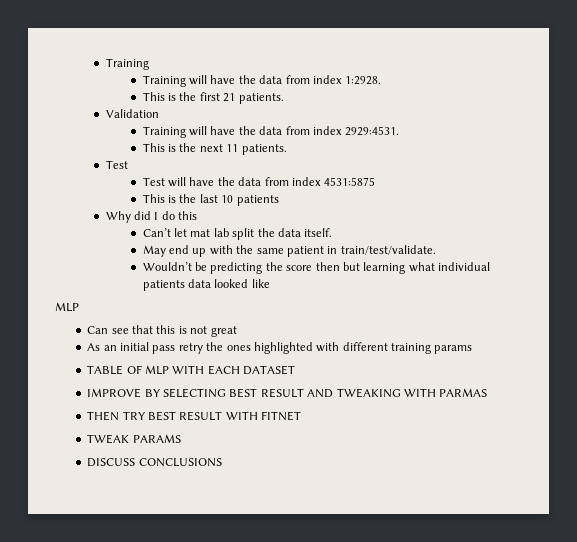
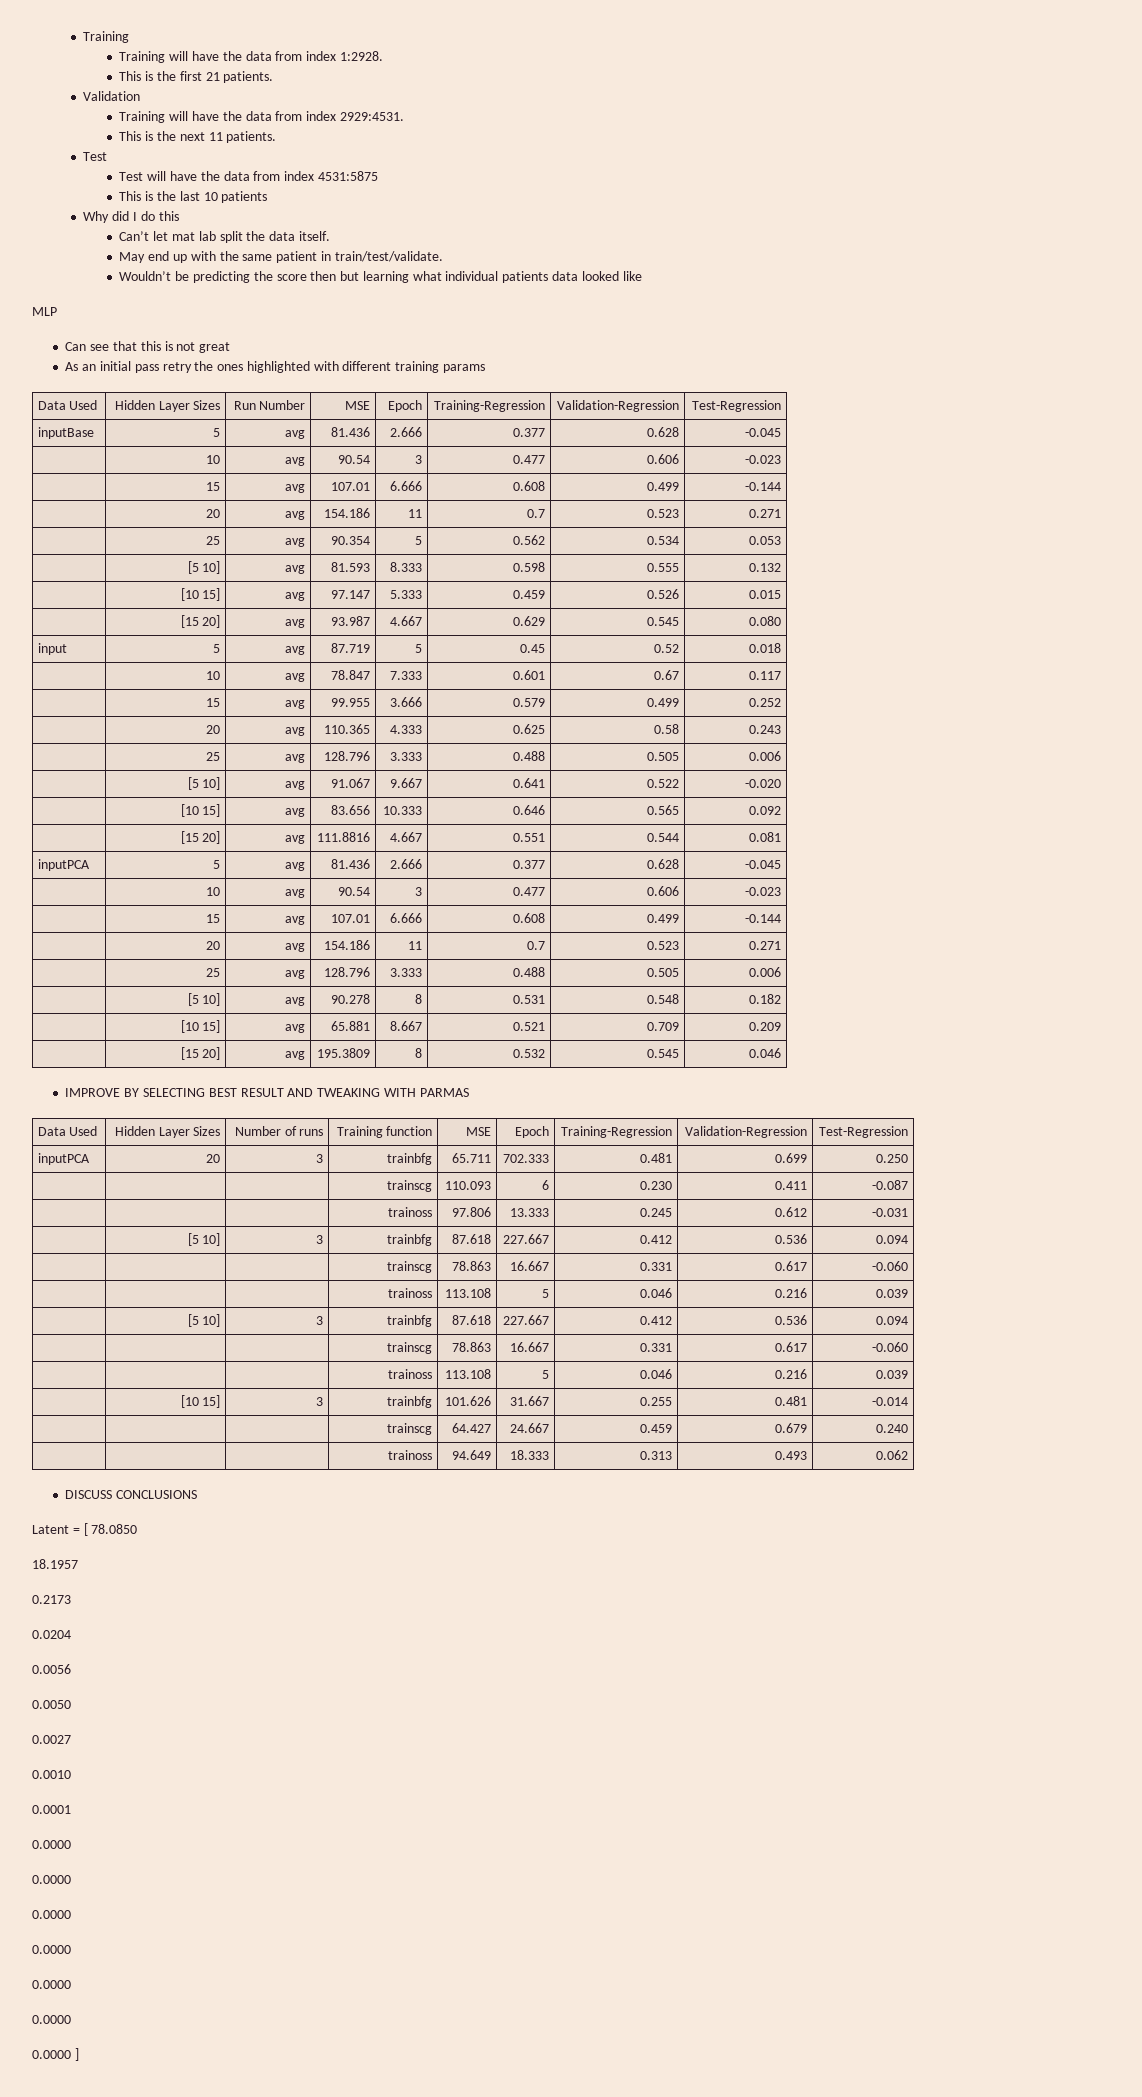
- TABLE OF MLP WITH EACH DATASET
+ Data Used | Hidden Layer Sizes | Run Number | MSE | Epoch | Training-Regression | Validation-Regression | Test-Regression
+ inputBase | 5 | avg | 81.436 | 2.666 | 0.377 | 0.628 | -0.045
+ | 10 | avg | 90.54 | 3 | 0.477 | 0.606 | -0.023
+ | 15 | avg | 107.01 | 6.666 | 0.608 | 0.499 | -0.144
+ | 20 | avg | 154.186 | 11 | 0.7 | 0.523 | 0.271
+ | 25 | avg | 90.354 | 5 | 0.562 | 0.534 | 0.053
+ | [5 10] | avg | 81.593 | 8.333 | 0.598 | 0.555 | 0.132
+ | [10 15] | avg | 97.147 | 5.333 | 0.459 | 0.526 | 0.015
+ | [15 20] | avg | 93.987 | 4.667 | 0.629 | 0.545 | 0.080
+ input | 5 | avg | 87.719 | 5 | 0.45 | 0.52 | 0.018
+ | 10 | avg | 78.847 | 7.333 | 0.601 | 0.67 | 0.117
+ | 15 | avg | 99.955 | 3.666 | 0.579 | 0.499 | 0.252
+ | 20 | avg | 110.365 | 4.333 | 0.625 | 0.58 | 0.243
+ | 25 | avg | 128.796 | 3.333 | 0.488 | 0.505 | 0.006
+ | [5 10] | avg | 91.067 | 9.667 | 0.641 | 0.522 | -0.020
+ | [10 15] | avg | 83.656 | 10.333 | 0.646 | 0.565 | 0.092
+ | [15 20] | avg | 111.8816 | 4.667 | 0.551 | 0.544 | 0.081
+ inputPCA | 5 | avg | 81.436 | 2.666 | 0.377 | 0.628 | -0.045
+ | 10 | avg | 90.54 | 3 | 0.477 | 0.606 | -0.023
+ | 15 | avg | 107.01 | 6.666 | 0.608 | 0.499 | -0.144
+ | 20 | avg | 154.186 | 11 | 0.7 | 0.523 | 0.271
+ | 25 | avg | 128.796 | 3.333 | 0.488 | 0.505 | 0.006
+ | [5 10] | avg | 90.278 | 8 | 0.531 | 0.548 | 0.182
+ | [10 15] | avg | 65.881 | 8.667 | 0.521 | 0.709 | 0.209
+ | [15 20] | avg | 195.3809 | 8 | 0.532 | 0.545 | 0.046
- THEN TRY BEST RESULT WITH FITNET
- TWEAK PARAMS
+ Data Used | Hidden Layer Sizes | Number of runs | Training function | MSE | Epoch | Training-Regression | Validation-Regression | Test-Regression
+ inputPCA | 20 | 3 | trainbfg | 65.711 | 702.333 | 0.481 | 0.699 | 0.250
+ | | | trainscg | 110.093 | 6 | 0.230 | 0.411 | -0.087
+ | | | trainoss | 97.806 | 13.333 | 0.245 | 0.612 | -0.031
+ | [5 10] | 3 | trainbfg | 87.618 | 227.667 | 0.412 | 0.536 | 0.094
+ | | | trainscg | 78.863 | 16.667 | 0.331 | 0.617 | -0.060
+ | | | trainoss | 113.108 | 5 | 0.046 | 0.216 | 0.039
+ | [5 10] | 3 | trainbfg | 87.618 | 227.667 | 0.412 | 0.536 | 0.094
+ | | | trainscg | 78.863 | 16.667 | 0.331 | 0.617 | -0.060
+ | | | trainoss | 113.108 | 5 | 0.046 | 0.216 | 0.039
+ | [10 15] | 3 | trainbfg | 101.626 | 31.667 | 0.255 | 0.481 | -0.014
+ | | | trainscg | 64.427 | 24.667 | 0.459 | 0.679 | 0.240
+ | | | trainoss | 94.649 | 18.333 | 0.313 | 0.493 | 0.062
  DISCUSS CONCLUSIONS
+ Latent = [ 78.0850
+ 18.1957
+ 0.2173
+ 0.0204
+ 0.0056
+ 0.0050
+ 0.0027
+ 0.0010
+ 0.0001
+ 0.0000
+ 0.0000
+ 0.0000
+ 0.0000
+ 0.0000
+ 0.0000
+ 0.0000 ]

